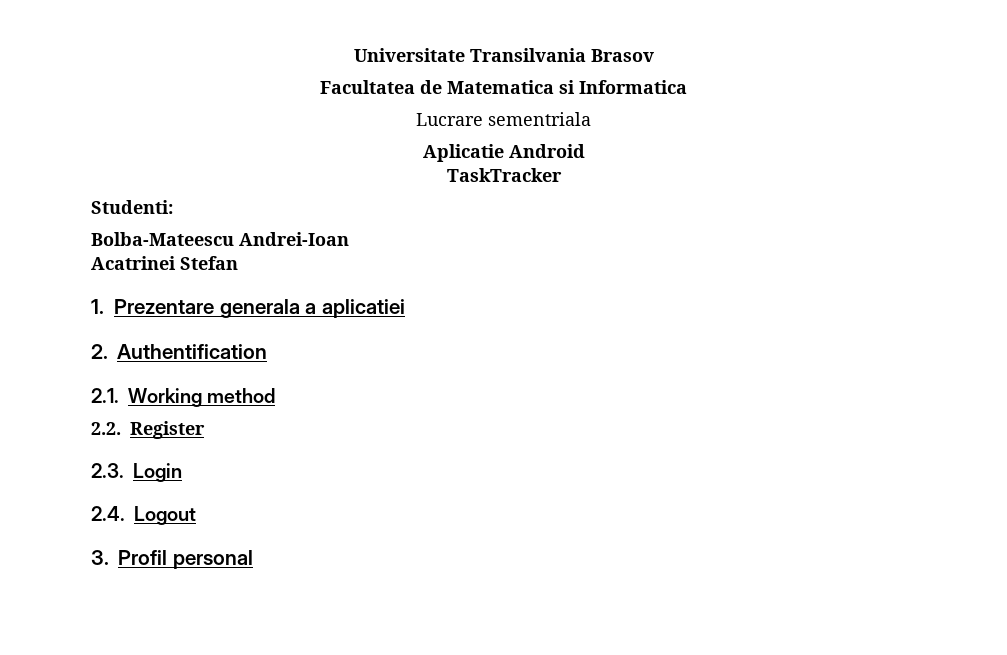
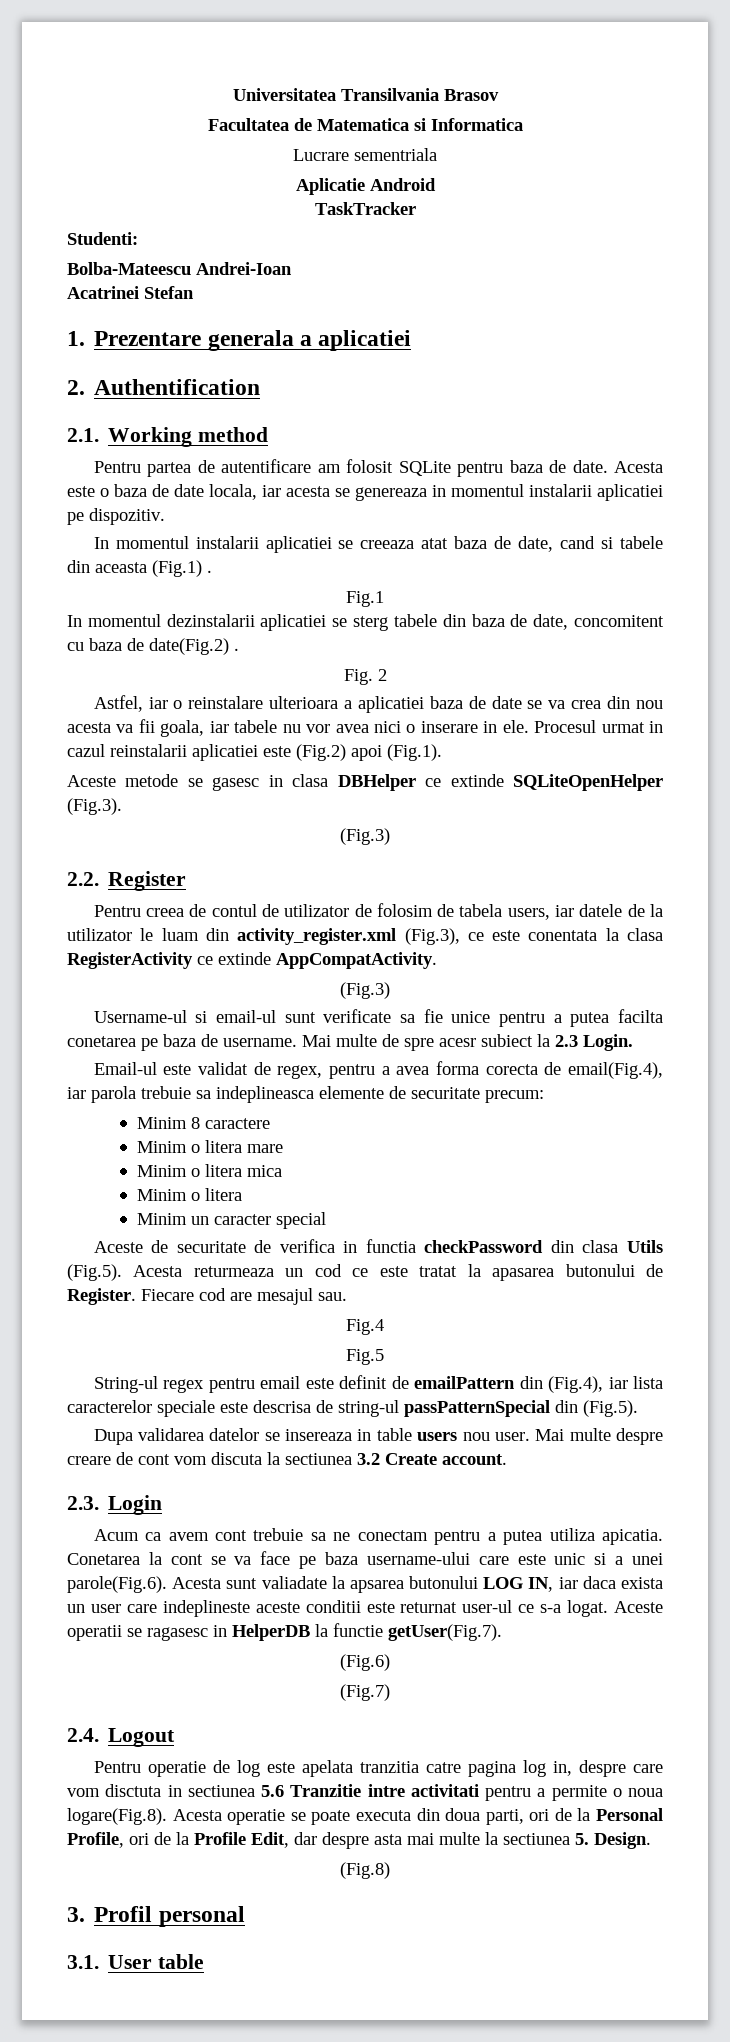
- Universitate Transilvania Brasov
+ Universitatea Transilvania Brasov
+ Pentru partea de autentificare am folosit SQLite pentru baza de date. Acesta este o baza de date locala, iar acesta se genereaza in momentul instalarii aplicatiei pe dispozitiv.
+ In momentul instalarii aplicatiei se creeaza atat baza de date, cand si tabele din aceasta (Fig.1) .
+ Fig.1
+ In momentul dezinstalarii aplicatiei se sterg tabele din baza de date, concomitent cu baza de date(Fig.2) .
+ Fig. 2
+ Astfel, iar o reinstalare ulterioara a aplicatiei baza de date se va crea din nou acesta va fii goala, iar tabele nu vor avea nici o inserare in ele. Procesul urmat in cazul reinstalarii aplicatiei este (Fig.2) apoi (Fig.1).
+ Aceste metode se gasesc in clasa DBHelper ce extinde SQLiteOpenHelper (Fig.3).
+ (Fig.3)
  2.2. Register
+ Pentru creea de contul de utilizator de folosim de tabela users, iar datele de la utilizator le luam din activity_register.xml (Fig.3), ce este conentata la clasa RegisterActivity ce extinde AppCompatActivity.
+ (Fig.3)
+ Username-ul si email-ul sunt verificate sa fie unice pentru a putea facilta conetarea pe baza de username. Mai multe de spre acesr subiect la 2.3 Login.
+ Email-ul este validat de regex, pentru a avea forma corecta de email(Fig.4), iar parola trebuie sa indeplineasca elemente de securitate precum:
+ Minim 8 caractere
+ Minim o litera mare
+ Minim o litera mica
+ Minim o litera
+ Minim un caracter special
+ Aceste de securitate de verifica in functia checkPassword din clasa Utils (Fig.5). Acesta returmeaza un cod ce este tratat la apasarea butonului de Register. Fiecare cod are mesajul sau.
+ Fig.4
+ Fig.5
+ String-ul regex pentru email este definit de emailPattern din (Fig.4), iar lista caracterelor speciale este descrisa de string-ul passPatternSpecial din (Fig.5).
+ Dupa validarea datelor se insereaza in table users nou user. Mai multe despre creare de cont vom discuta la sectiunea 3.2 Create account.
  2.3. Login
+ Acum ca avem cont trebuie sa ne conectam pentru a putea utiliza apicatia. Conetarea la cont se va face pe baza username-ului care este unic si a unei parole(Fig.6). Acesta sunt valiadate la apsarea butonului LOG IN, iar daca exista un user care indeplineste aceste conditii este returnat user-ul ce s-a logat. Aceste operatii se ragasesc in HelperDB la functie getUser(Fig.7).
+ (Fig.6)
+ (Fig.7)
  2.4. Logout
+ Pentru operatie de log este apelata tranzitia catre pagina log in, despre care vom disctuta in sectiunea 5.6 Tranzitie intre activitati pentru a permite o noua logare(Fig.8). Acesta operatie se poate executa din doua parti, ori de la Personal Profile, ori de la Profile Edit, dar despre asta mai multe la sectiunea 5. Design.
+ (Fig.8)
+ 3.1. User table

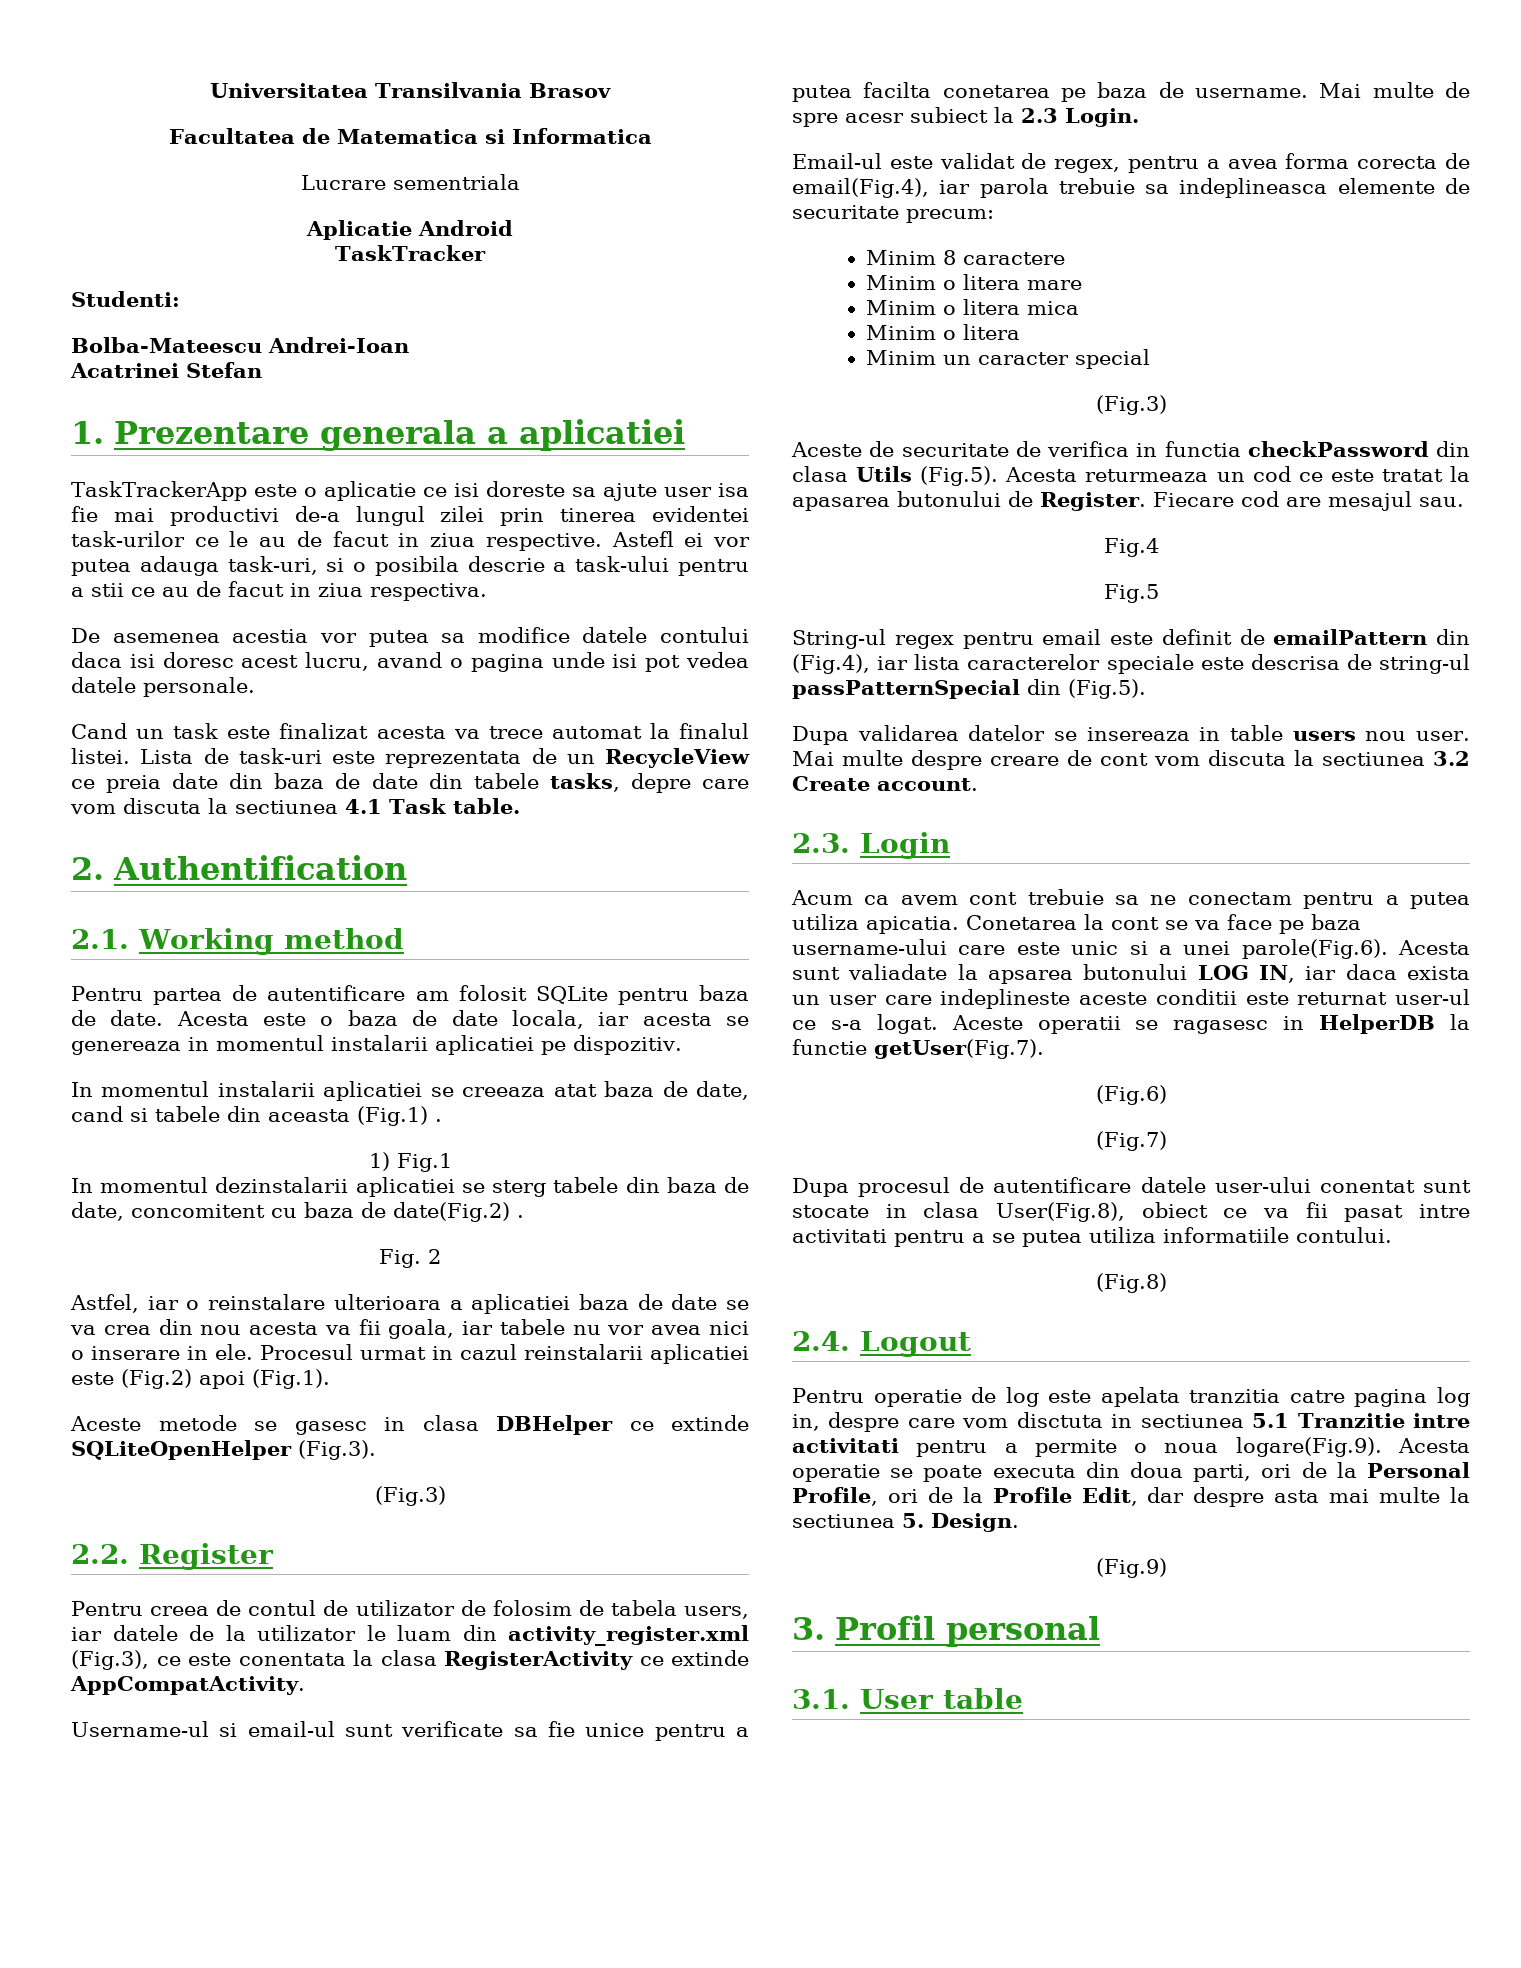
+ TaskTrackerApp este o aplicatie ce isi doreste sa ajute user isa fie mai productivi de-a lungul zilei prin tinerea evidentei task-urilor ce le au de facut in ziua respective. Astefl ei vor putea adauga task-uri, si o posibila descrie a task-ului pentru a stii ce au de facut in ziua respectiva.
+ De asemenea acestia vor putea sa modifice datele contului daca isi doresc acest lucru, avand o pagina unde isi pot vedea datele personale.
+ Cand un task este finalizat acesta va trece automat la finalul listei. Lista de task-uri este reprezentata de un RecycleView ce preia date din baza de date din tabele tasks, depre care vom discuta la sectiunea 4.1 Task table.
- Fig.1
+ 1) Fig.1
  Pentru creea de contul de utilizator de folosim de tabela users, iar datele de la utilizator le luam din activity_register.xml (Fig.3), ce este conentata la clasa RegisterActivity ce extinde AppCompatActivity.
- (Fig.3)
  Minim un caracter special
+ (Fig.3)
+ Dupa procesul de autentificare datele user-ului conentat sunt stocate in clasa User(Fig.8), obiect ce va fii pasat intre activitati pentru a se putea utiliza informatiile contului.
+ (Fig.8)
- Pentru operatie de log este apelata tranzitia catre pagina log in, despre care vom disctuta in sectiunea 5.6 Tranzitie intre activitati pentru a permite o noua logare(Fig.8). Acesta operatie se poate executa din doua parti, ori de la Personal Profile, ori de la Profile Edit, dar despre asta mai multe la sectiunea 5. Design.
+ Pentru operatie de log este apelata tranzitia catre pagina log in, despre care vom disctuta in sectiunea 5.1 Tranzitie intre activitati pentru a permite o noua logare(Fig.9). Acesta operatie se poate executa din doua parti, ori de la Personal Profile, ori de la Profile Edit, dar despre asta mai multe la sectiunea 5. Design.
- (Fig.8)
+ (Fig.9)

